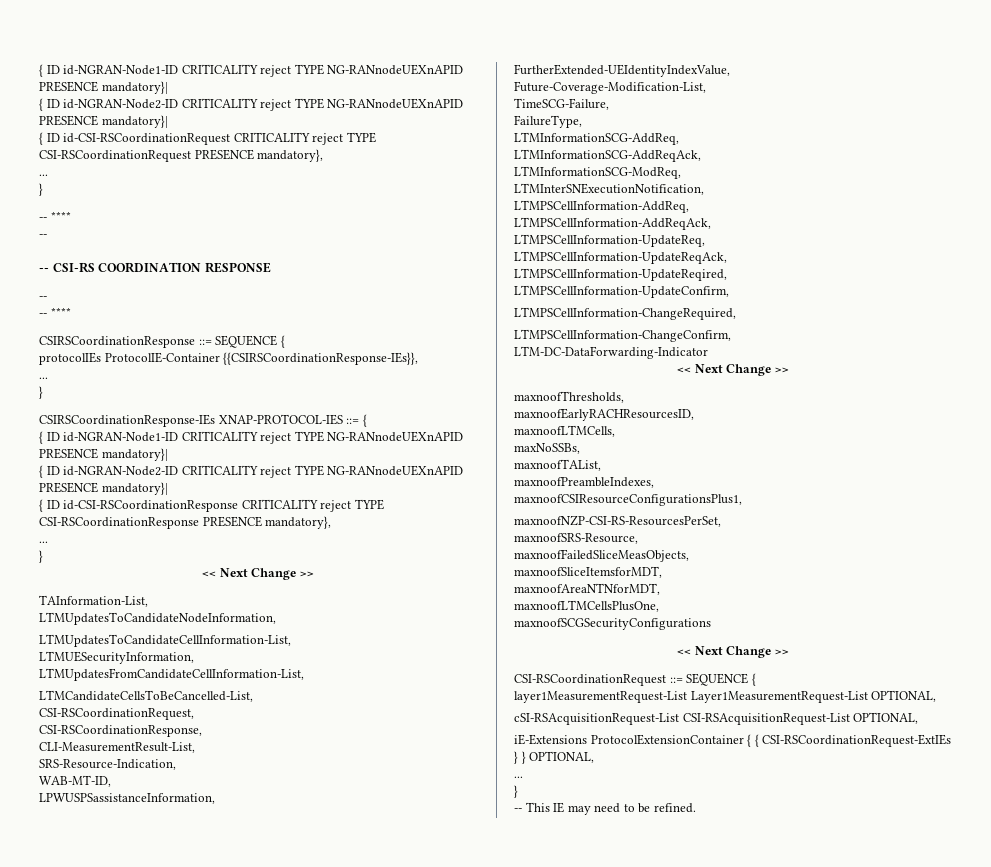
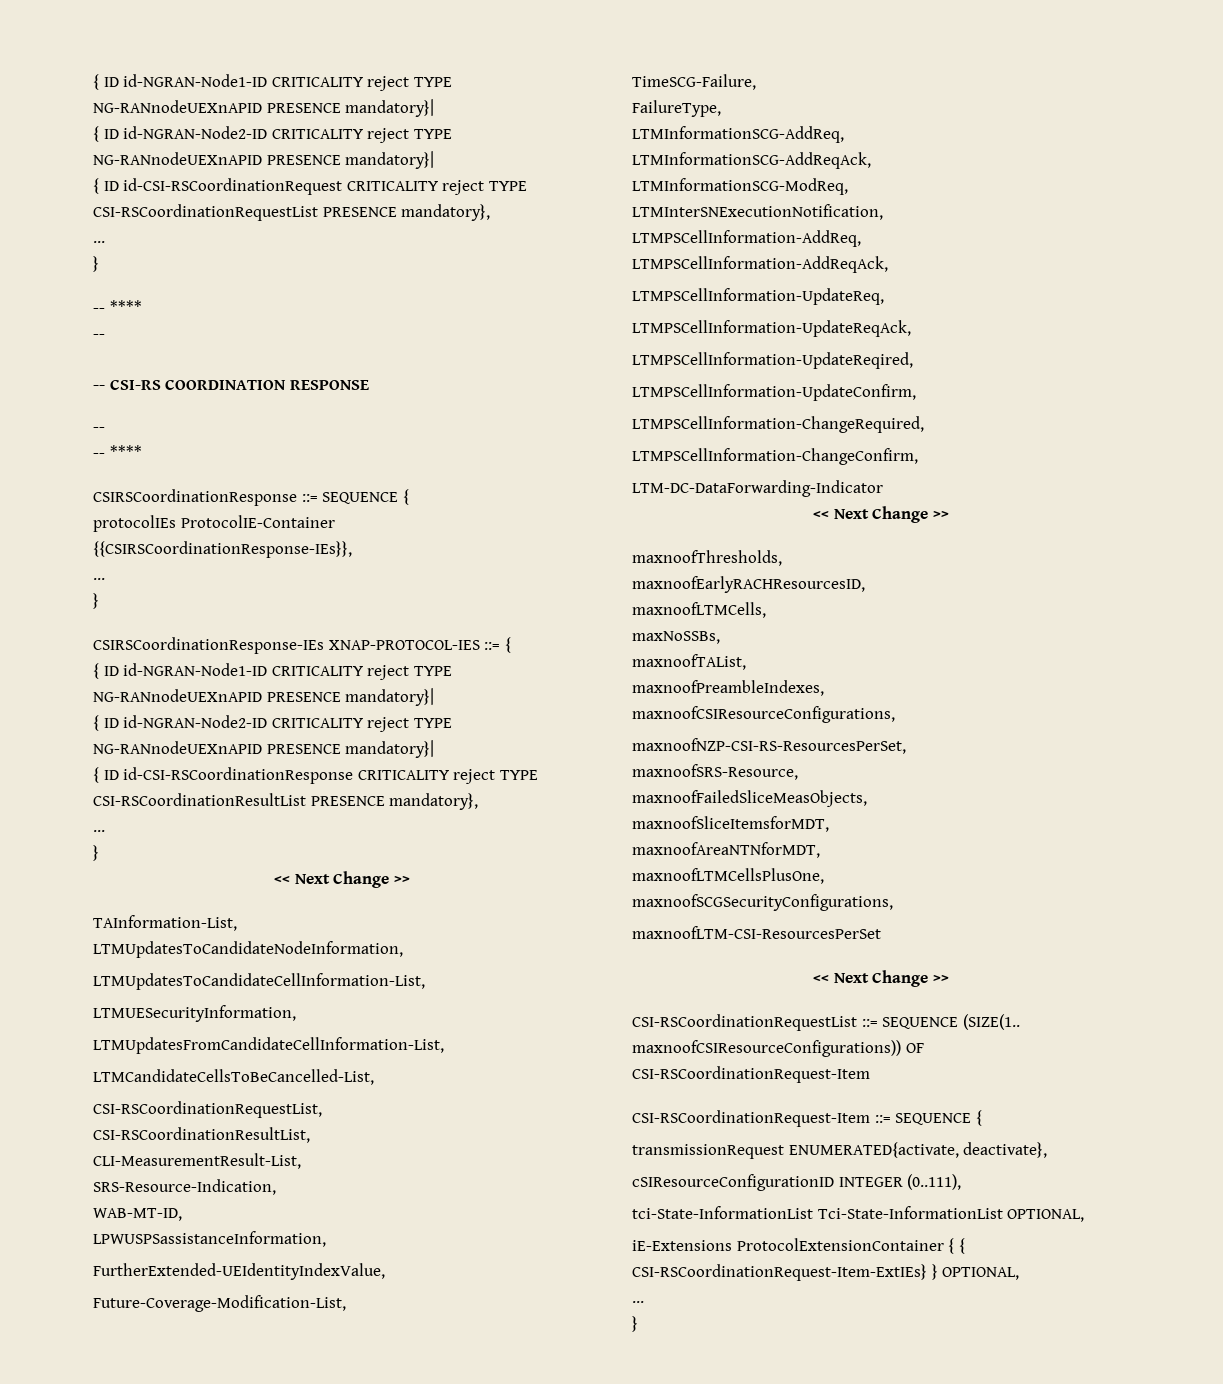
- { ID id-CSI-RSCoordinationRequest CRITICALITY reject TYPE CSI-RSCoordinationRequest PRESENCE mandatory},
+ { ID id-CSI-RSCoordinationRequest CRITICALITY reject TYPE CSI-RSCoordinationRequestList PRESENCE mandatory},
- { ID id-CSI-RSCoordinationResponse CRITICALITY reject TYPE CSI-RSCoordinationResponse PRESENCE mandatory},
+ { ID id-CSI-RSCoordinationResponse CRITICALITY reject TYPE CSI-RSCoordinationResultList PRESENCE mandatory},
- CSI-RSCoordinationRequest,
- CSI-RSCoordinationResponse,
+ CSI-RSCoordinationRequestList,
+ CSI-RSCoordinationResultList,
- maxnoofCSIResourceConfigurationsPlus1,
+ maxnoofCSIResourceConfigurations,
- maxnoofSCGSecurityConfigurations
+ maxnoofSCGSecurityConfigurations,
+ maxnoofLTM-CSI-ResourcesPerSet
  << Next Change >>
- CSI-RSCoordinationRequest ::= SEQUENCE {
- layer1MeasurementRequest-List Layer1MeasurementRequest-List OPTIONAL,
- cSI-RSAcquisitionRequest-List CSI-RSAcquisitionRequest-List OPTIONAL,
+ CSI-RSCoordinationRequestList ::= SEQUENCE (SIZE(1.. maxnoofCSIResourceConfigurations)) OF CSI-RSCoordinationRequest-Item
+ CSI-RSCoordinationRequest-Item ::= SEQUENCE {
+ transmissionRequest ENUMERATED{activate, deactivate},
+ cSIResourceConfigurationID INTEGER (0..111),
+ tci-State-InformationList Tci-State-InformationList OPTIONAL,
- iE-Extensions ProtocolExtensionContainer { { CSI-RSCoordinationRequest-ExtIEs } } OPTIONAL,
+ iE-Extensions ProtocolExtensionContainer { { CSI-RSCoordinationRequest-Item-ExtIEs} } OPTIONAL,
- -- This IE may need to be refined.

